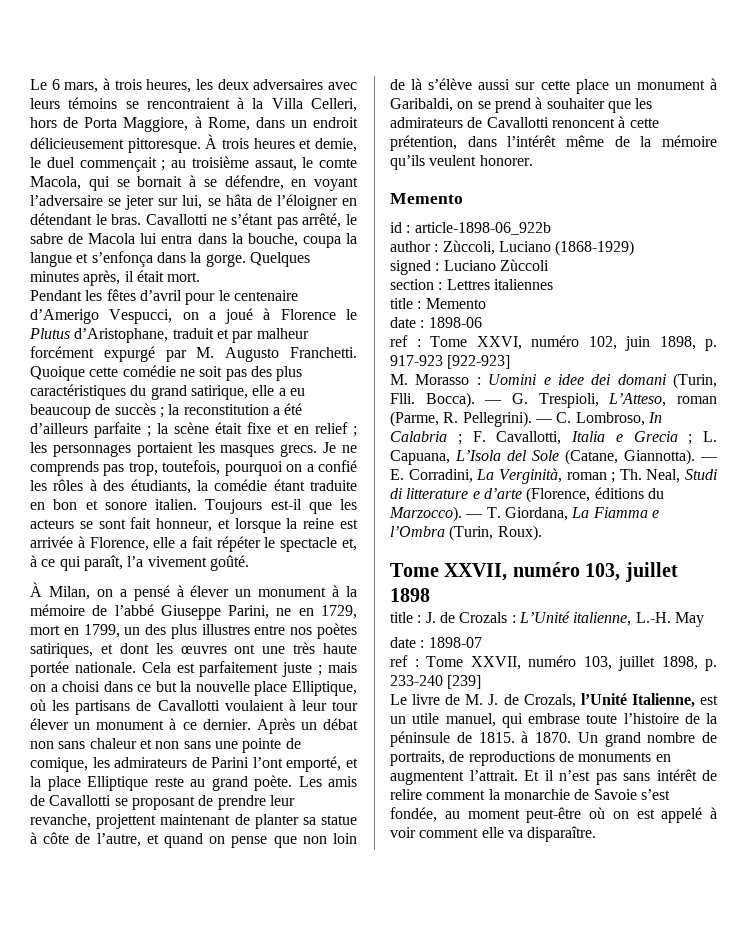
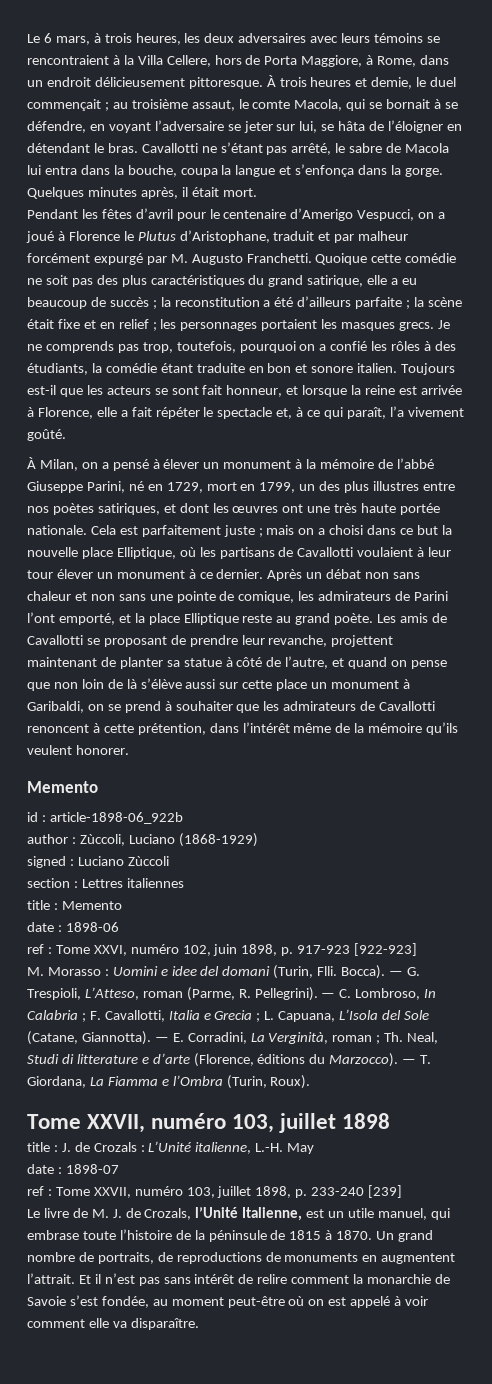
- Le 6 mars, à trois heures, les deux adversaires avec leurs témoins se rencontraient à la Villa Celleri, hors de Porta Maggiore, à Rome, dans un endroit délicieusement pittoresque.
+ Le 6 mars, à trois heures, les deux adversaires avec leurs témoins se rencontraient à la Villa Cellere, hors de Porta Maggiore, à Rome, dans un endroit délicieusement pittoresque.
- À Milan, on a pensé à élever un monument à la mémoire de l’abbé Giuseppe Parini, ne en 1729, mort en 1799, un des plus illustres entre nos poètes satiriques, et dont les œuvres ont une très haute portée nationale.
+ À Milan, on a pensé à élever un monument à la mémoire de l’abbé Giuseppe Parini, né en 1729, mort en 1799, un des plus illustres entre nos poètes satiriques, et dont les œuvres ont une très haute portée nationale.
- Les amis de Cavallotti se proposant de prendre leur revanche, projettent maintenant de planter sa statue à côte de l’autre, et quand on pense que non loin de là s’élève aussi sur cette place un monument à Garibaldi, on se prend à souhaiter que les admirateurs de Cavallotti renoncent à cette prétention, dans l’intérêt même de la mémoire qu’ils veulent honorer.
+ Les amis de Cavallotti se proposant de prendre leur revanche, projettent maintenant de planter sa statue à côté de l’autre, et quand on pense que non loin de là s’élève aussi sur cette place un monument à Garibaldi, on se prend à souhaiter que les admirateurs de Cavallotti renoncent à cette prétention, dans l’intérêt même de la mémoire qu’ils veulent honorer.
- M. Morasso : Uomini e idee dei domani (Turin, Flli.
+ M. Morasso : Uomini e idee del domani (Turin, Flli.
- Le livre de M. J. de Crozals, l’Unité Italienne, est un utile manuel, qui embrase toute l’histoire de la péninsule de 1815. à 1870.
+ Le livre de M. J. de Crozals, l’Unité Italienne, est un utile manuel, qui embrase toute l’histoire de la péninsule de 1815 à 1870.

